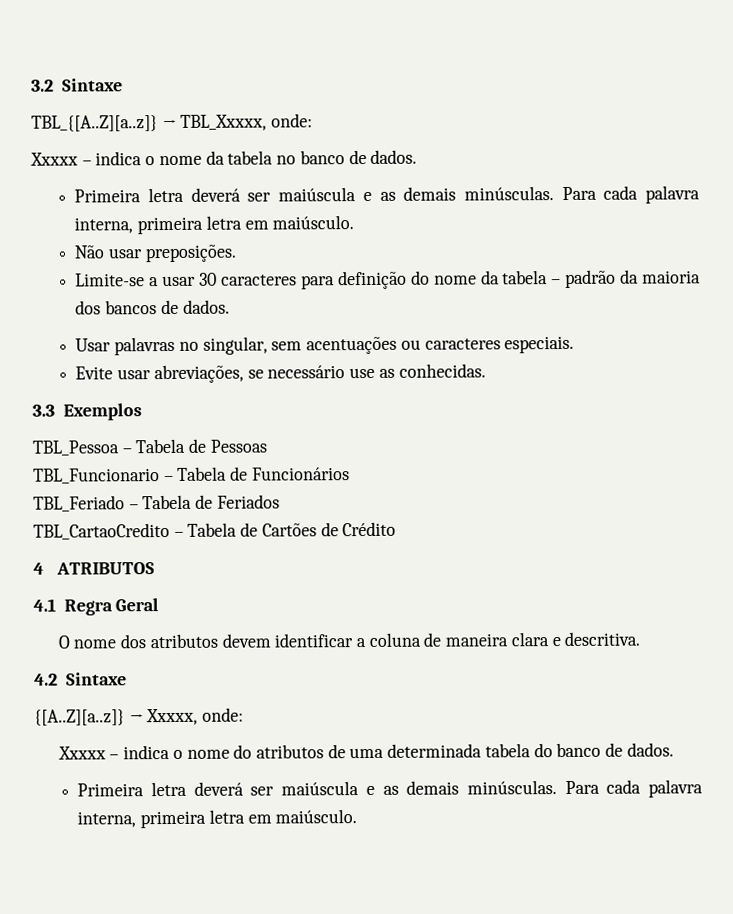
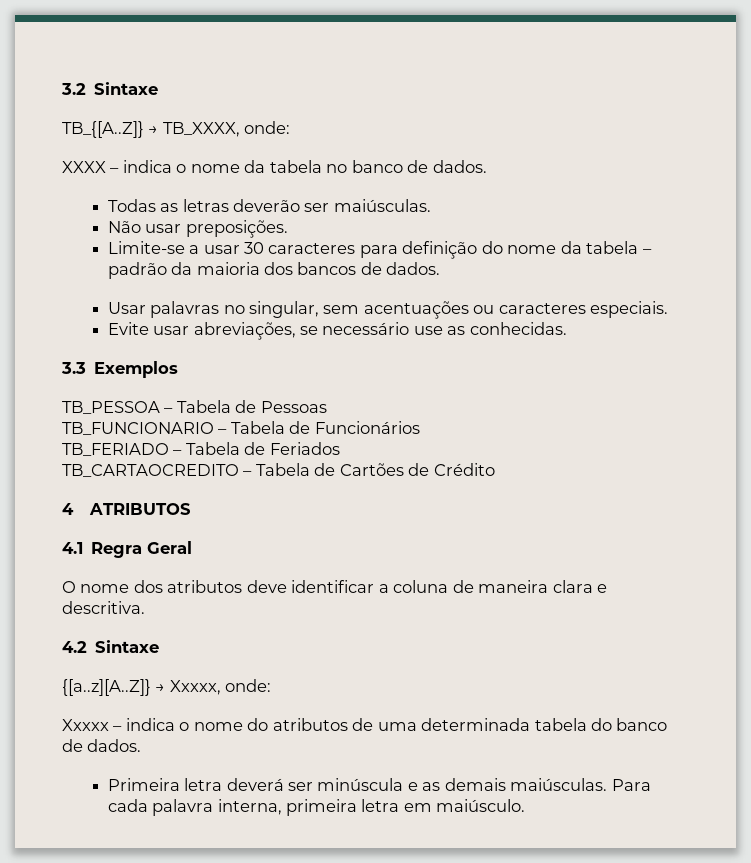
- TBL_{[A..Z][a..z]} → TBL_Xxxxx, onde:
- Xxxxx – indica o nome da tabela no banco de dados.
- Primeira letra deverá ser maiúscula e as demais minúsculas. Para cada palavra interna, primeira letra em maiúsculo.
+ TB_{[A..Z]} → TB_XXXX, onde:
+ XXXX – indica o nome da tabela no banco de dados.
+ Todas as letras deverão ser maiúsculas.
- TBL_Pessoa – Tabela de Pessoas
+ TB_PESSOA – Tabela de Pessoas
- TBL_Funcionario – Tabela de Funcionários
+ TB_FUNCIONARIO – Tabela de Funcionários
- TBL_Feriado – Tabela de Feriados
+ TB_FERIADO – Tabela de Feriados
- TBL_CartaoCredito – Tabela de Cartões de Crédito
+ TB_CARTAOCREDITO – Tabela de Cartões de Crédito
- O nome dos atributos devem identificar a coluna de maneira clara e descritiva.
+ O nome dos atributos deve identificar a coluna de maneira clara e descritiva.
- {[A..Z][a..z]} → Xxxxx, onde:
+ {[a..z][A..Z]} → Xxxxx, onde:
  Xxxxx – indica o nome do atributos de uma determinada tabela do banco de dados.
- Primeira letra deverá ser maiúscula e as demais minúsculas.
+ Primeira letra deverá ser minúscula e as demais maiúsculas.

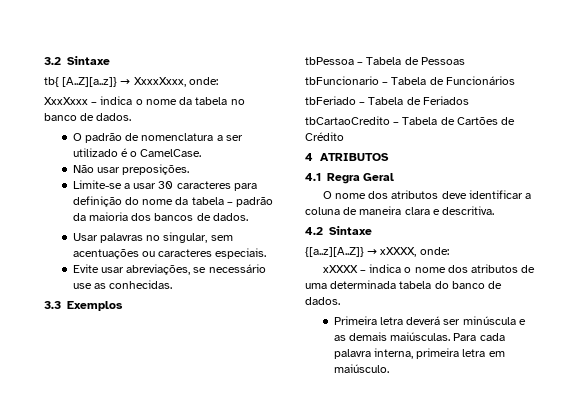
- TB_{[A..Z]} → TB_XXXX, onde:
- XXXX – indica o nome da tabela no banco de dados.
+ tb{ [A..Z][a..z]} → XxxxXxxx, onde:
+ XxxXxxx – indica o nome da tabela no banco de dados.
- Todas as letras deverão ser maiúsculas.
+ O padrão de nomenclatura a ser utilizado é o CamelCase.
- TB_PESSOA – Tabela de Pessoas
+ tbPessoa – Tabela de Pessoas
- TB_FUNCIONARIO – Tabela de Funcionários
+ tbFuncionario – Tabela de Funcionários
- TB_FERIADO – Tabela de Feriados
+ tbFeriado – Tabela de Feriados
- TB_CARTAOCREDITO – Tabela de Cartões de Crédito
+ tbCartaoCredito – Tabela de Cartões de Crédito
- {[a..z][A..Z]} → Xxxxx, onde:
- Xxxxx – indica o nome do atributos de uma determinada tabela do banco de dados.
+ {[a..z][A..Z]} → xXXXX, onde:
+ xXXXX – indica o nome dos atributos de uma determinada tabela do banco de dados.

